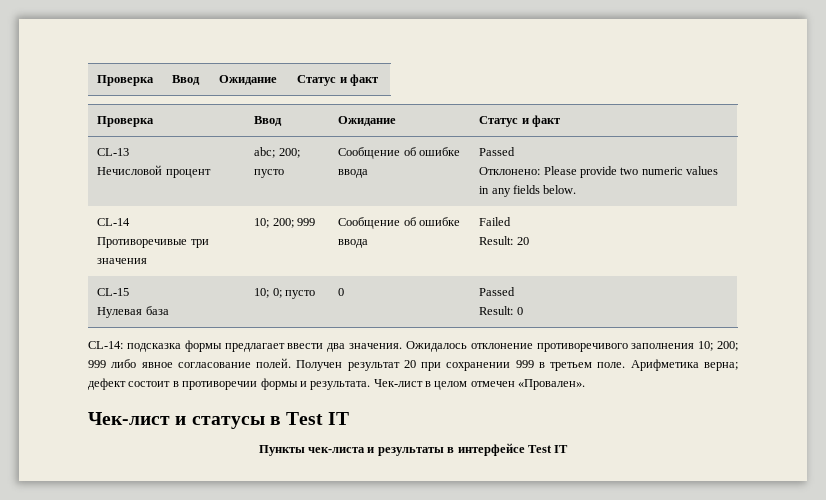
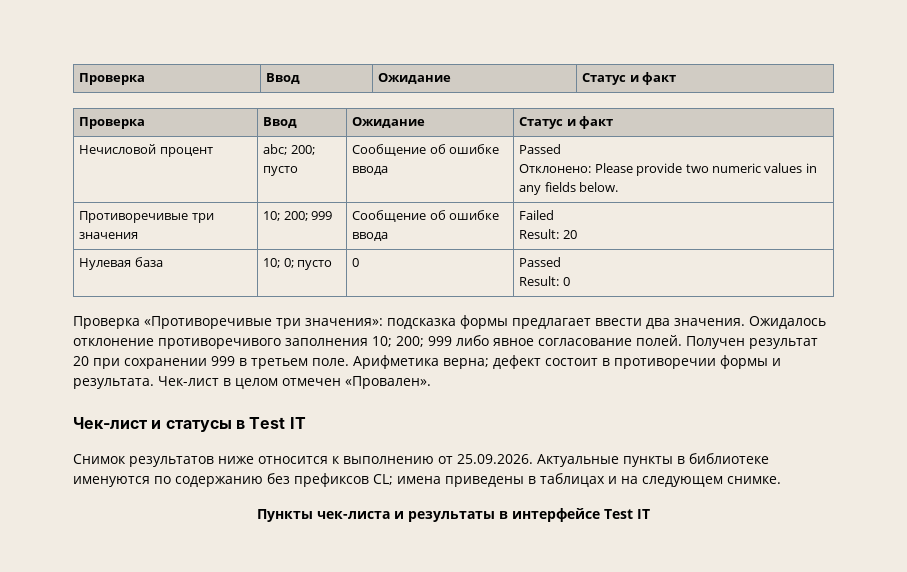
- CL-13
- CL-14
- CL-15
- CL-14: подсказка формы предлагает ввести два значения.
+ Проверка «Противоречивые три значения»: подсказка формы предлагает ввести два значения.
+ Снимок результатов ниже относится к выполнению от 25.09.2026. Актуальные пункты в библиотеке именуются по содержанию без префиксов CL; имена приведены в таблицах и на следующем снимке.

